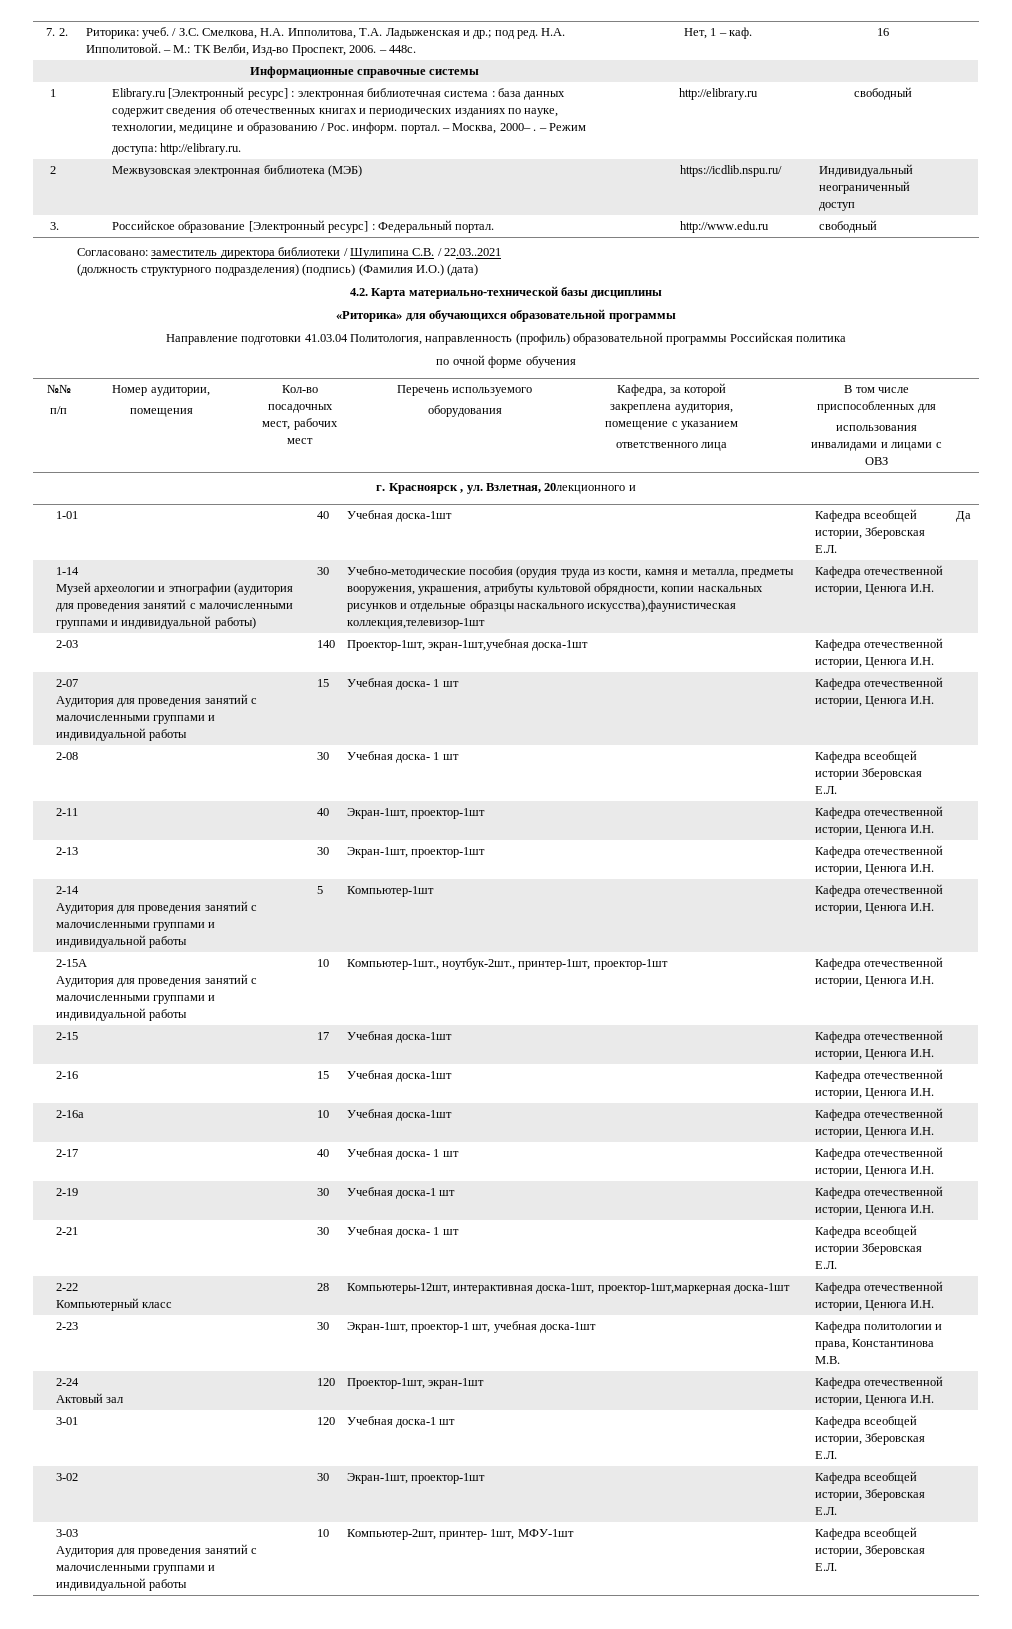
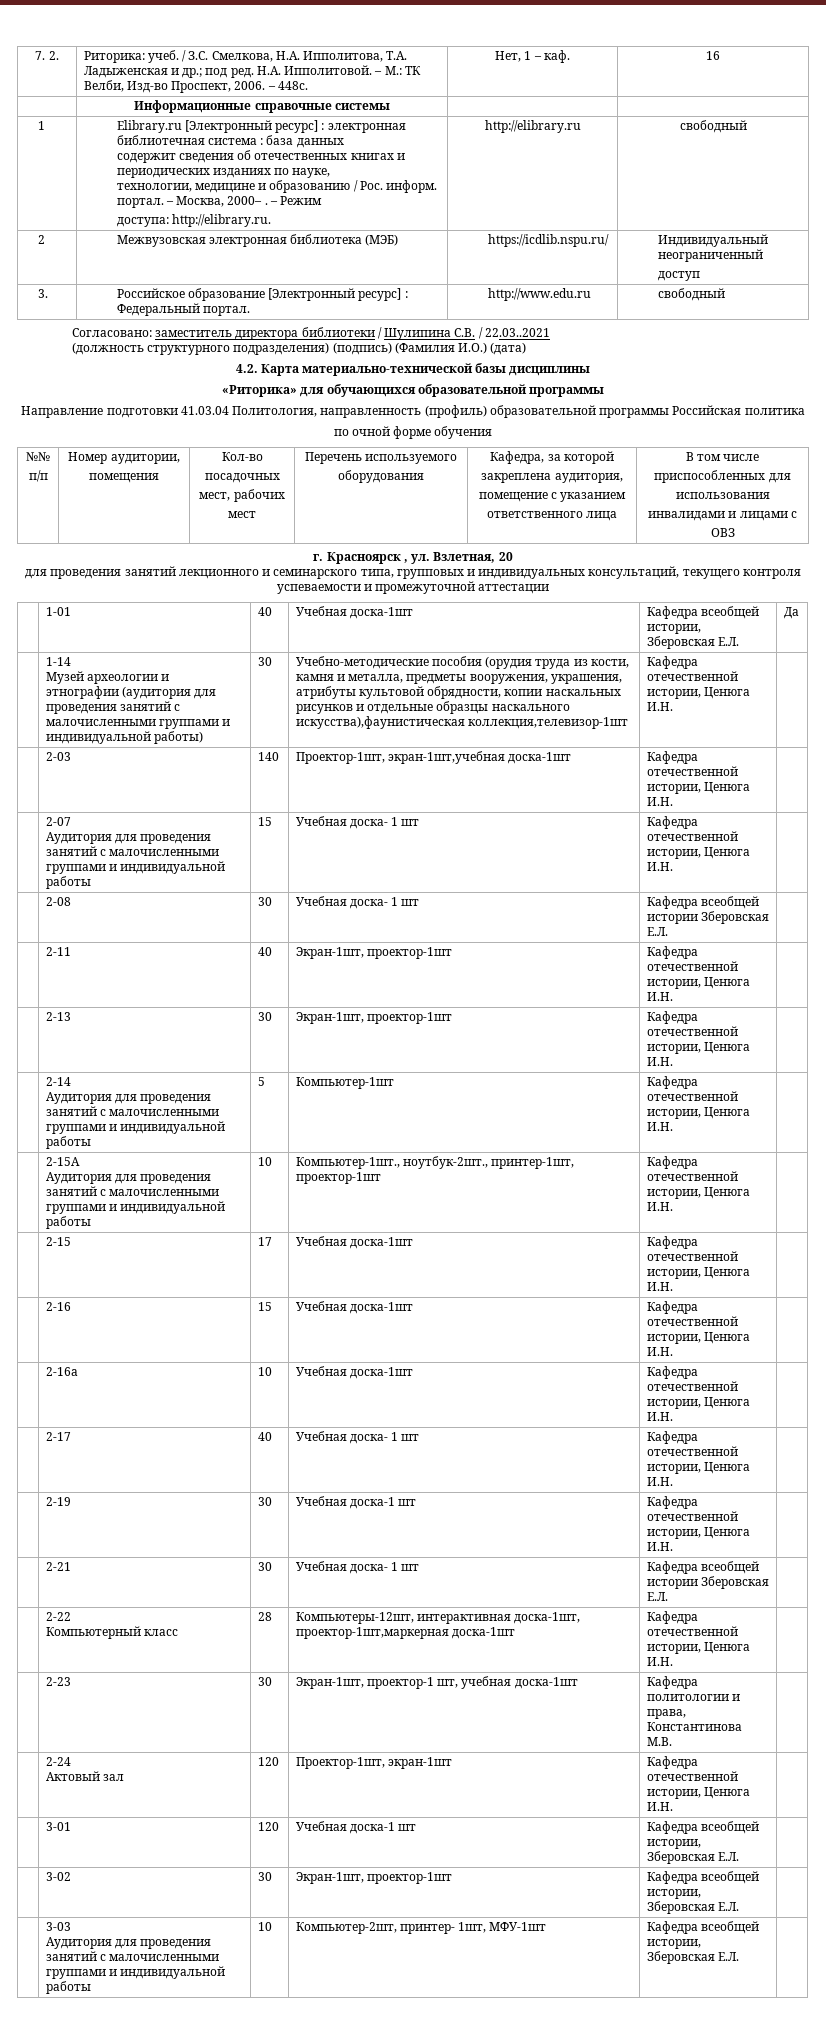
- г. Красноярск , ул. Взлетная, 20лекционного и
+ г. Красноярск , ул. Взлетная, 20
+ для проведения занятий лекционного и семинарского типа, групповых и индивидуальных консультаций, текущего контроля успеваемости и промежуточной аттестации

